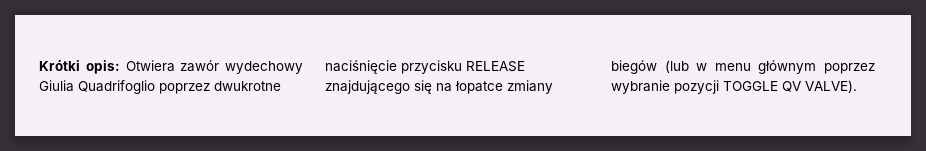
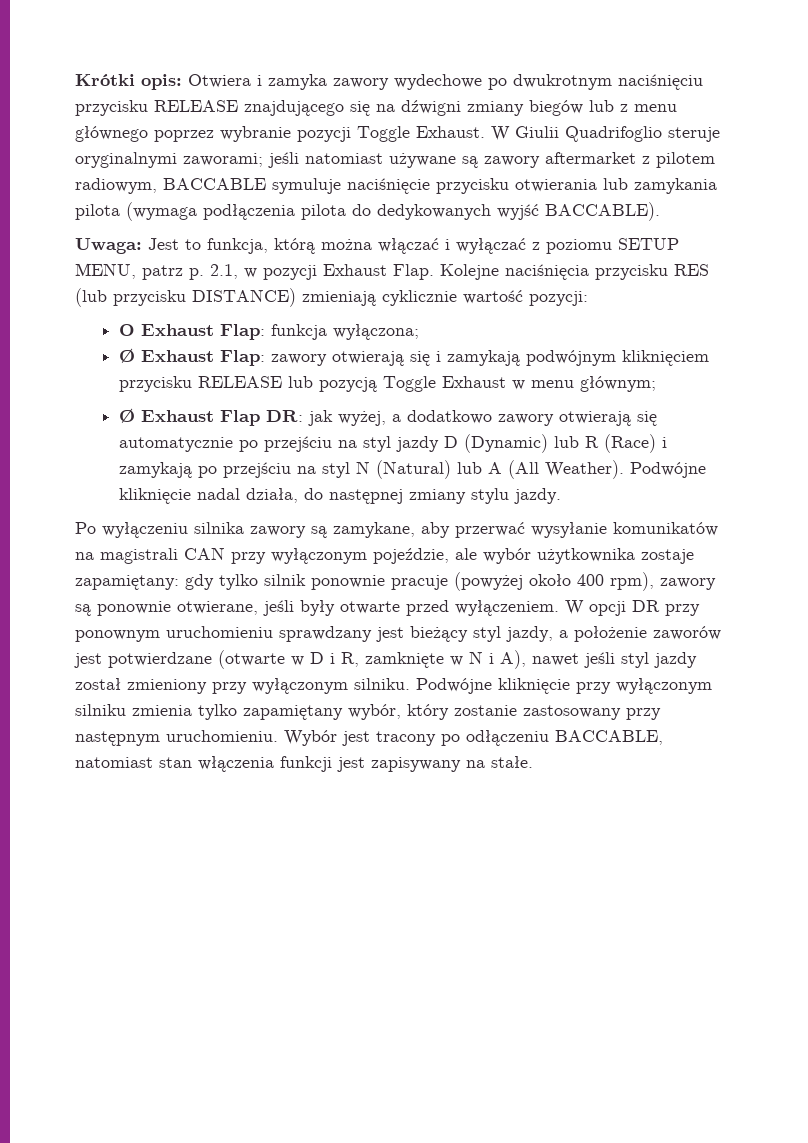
- Krótki opis: Otwiera zawór wydechowy Giulia Quadrifoglio poprzez dwukrotne naciśnięcie przycisku RELEASE znajdującego się na łopatce zmiany biegów (lub w menu głównym poprzez wybranie pozycji TOGGLE QV VALVE).
+ Krótki opis: Otwiera i zamyka zawory wydechowe po dwukrotnym naciśnięciu przycisku RELEASE znajdującego się na dźwigni zmiany biegów lub z menu głównego poprzez wybranie pozycji Toggle Exhaust. W Giulii Quadrifoglio steruje oryginalnymi zaworami; jeśli natomiast używane są zawory aftermarket z pilotem radiowym, BACCABLE symuluje naciśnięcie przycisku otwierania lub zamykania pilota (wymaga podłączenia pilota do dedykowanych wyjść BACCABLE).
+ Uwaga: Jest to funkcja, którą można włączać i wyłączać z poziomu SETUP MENU, patrz p. 2.1, w pozycji Exhaust Flap. Kolejne naciśnięcia przycisku RES (lub przycisku DISTANCE) zmieniają cyklicznie wartość pozycji:
+ O Exhaust Flap: funkcja wyłączona;
+ Ø Exhaust Flap: zawory otwierają się i zamykają podwójnym kliknięciem przycisku RELEASE lub pozycją Toggle Exhaust w menu głównym;
+ Ø Exhaust Flap DR: jak wyżej, a dodatkowo zawory otwierają się automatycznie po przejściu na styl jazdy D (Dynamic) lub R (Race) i zamykają po przejściu na styl N (Natural) lub A (All Weather). Podwójne kliknięcie nadal działa, do następnej zmiany stylu jazdy.
+ Po wyłączeniu silnika zawory są zamykane, aby przerwać wysyłanie komunikatów na magistrali CAN przy wyłączonym pojeździe, ale wybór użytkownika zostaje zapamiętany: gdy tylko silnik ponownie pracuje (powyżej około 400 rpm), zawory są ponownie otwierane, jeśli były otwarte przed wyłączeniem. W opcji DR przy ponownym uruchomieniu sprawdzany jest bieżący styl jazdy, a położenie zaworów jest potwierdzane (otwarte w D i R, zamknięte w N i A), nawet jeśli styl jazdy został zmieniony przy wyłączonym silniku. Podwójne kliknięcie przy wyłączonym silniku zmienia tylko zapamiętany wybór, który zostanie zastosowany przy następnym uruchomieniu. Wybór jest tracony po odłączeniu BACCABLE, natomiast stan włączenia funkcji jest zapisywany na stałe.

